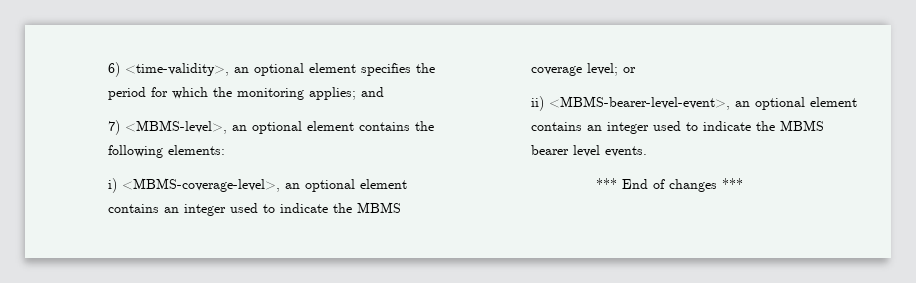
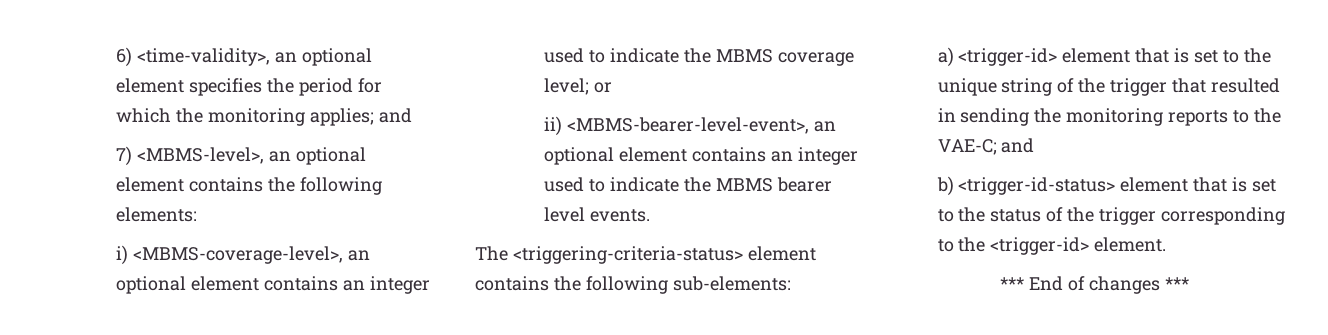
+ The <triggering-criteria-status> element contains the following sub-elements:
+ a) <trigger-id> element that is set to the unique string of the trigger that resulted in sending the monitoring reports to the VAE-C; and
+ b) <trigger-id-status> element that is set to the status of the trigger corresponding to the <trigger-id> element.

